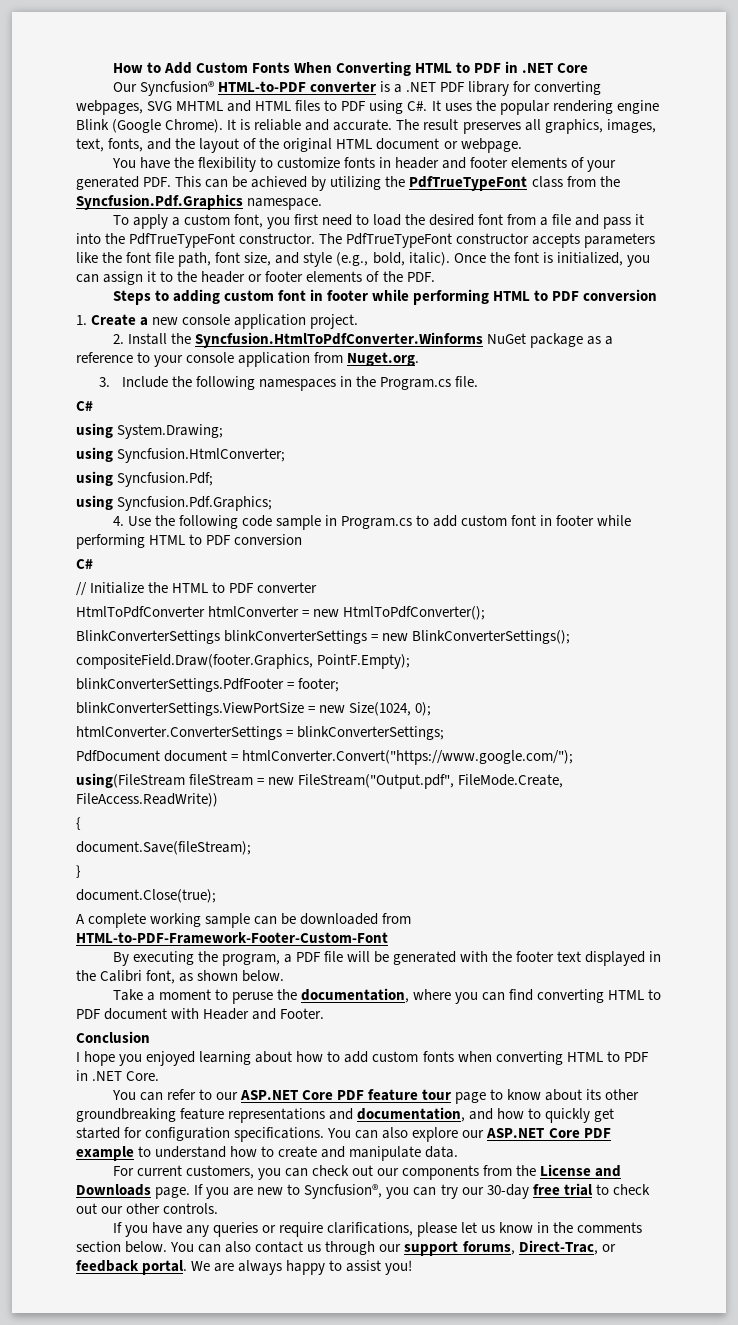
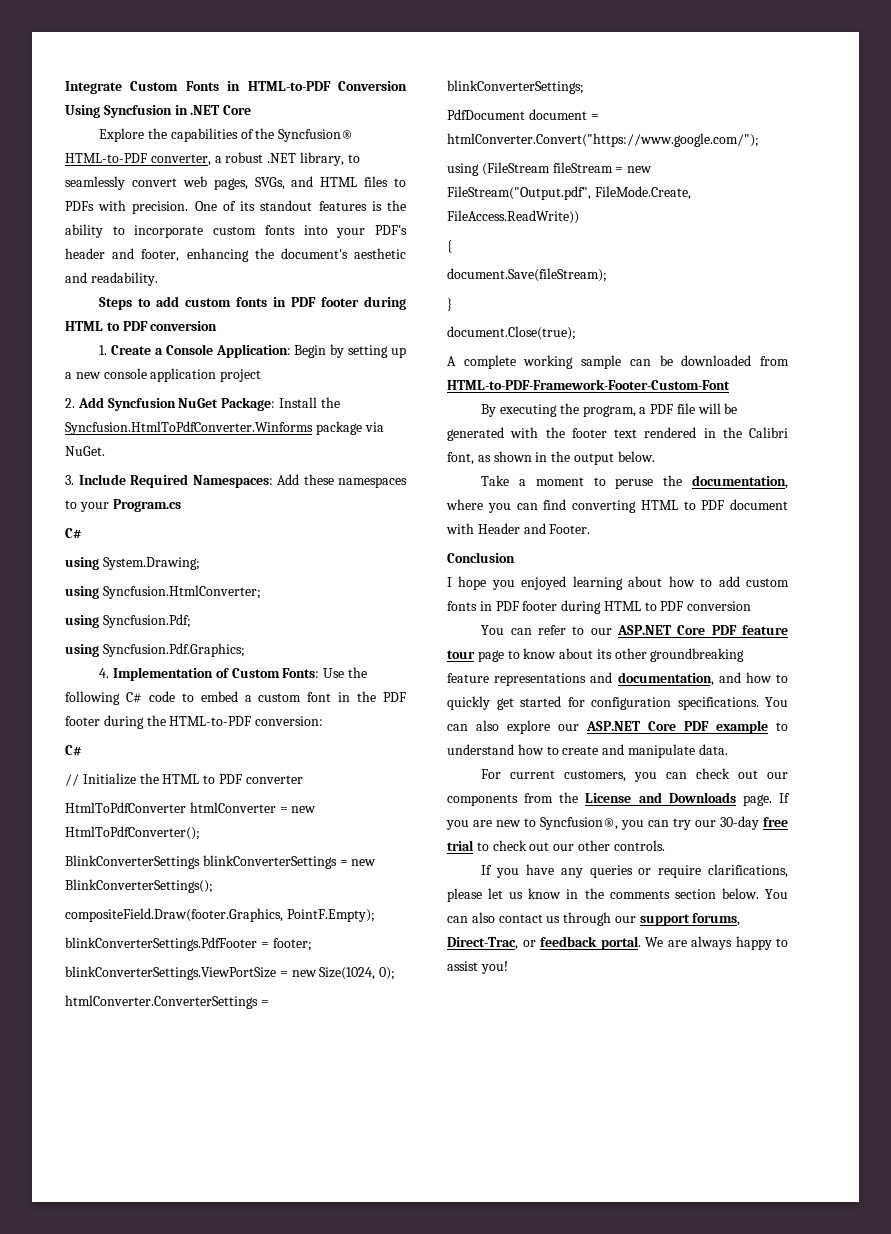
- How to Add Custom Fonts When Converting HTML to PDF in .NET Core
- Our Syncfusion® HTML-to-PDF converter is a .NET PDF library for converting webpages, SVG MHTML and HTML files to PDF using C#. It uses the popular rendering engine Blink (Google Chrome). It is reliable and accurate. The result preserves all graphics, images, text, fonts, and the layout of the original HTML document or webpage.
- You have the flexibility to customize fonts in header and footer elements of your generated PDF. This can be achieved by utilizing the PdfTrueTypeFont class from the Syncfusion.Pdf.Graphics namespace.
- To apply a custom font, you first need to load the desired font from a file and pass it into the PdfTrueTypeFont constructor. The PdfTrueTypeFont constructor accepts parameters like the font file path, font size, and style (e.g., bold, italic). Once the font is initialized, you can assign it to the header or footer elements of the PDF.
- Steps to adding custom font in footer while performing HTML to PDF conversion
+ Integrate Custom Fonts in HTML-to-PDF Conversion Using Syncfusion in .NET Core
+ Explore the capabilities of the Syncfusion® HTML-to-PDF converter, a robust .NET library, to seamlessly convert web pages, SVGs, and HTML files to PDFs with precision. One of its standout features is the ability to incorporate custom fonts into your PDF's header and footer, enhancing the document's aesthetic and readability.
+ Steps to add custom fonts in PDF footer during HTML to PDF conversion
- 1. Create a new console application project.
+ 1. Create a Console Application: Begin by setting up a new console application project
- 2. Install the Syncfusion.HtmlToPdfConverter.Winforms NuGet package as a reference to your console application from Nuget.org.
- 3. Include the following namespaces in the Program.cs file.
+ 2. Add Syncfusion NuGet Package: Install the Syncfusion.HtmlToPdfConverter.Winforms package via NuGet.
+ 3. Include Required Namespaces: Add these namespaces to your Program.cs
- 4. Use the following code sample in Program.cs to add custom font in footer while performing HTML to PDF conversion
+ 4. Implementation of Custom Fonts: Use the following C# code to embed a custom font in the PDF footer during the HTML-to-PDF conversion:
- using(FileStream fileStream = new FileStream("Output.pdf", FileMode.Create, FileAccess.ReadWrite))
+ using (FileStream fileStream = new FileStream("Output.pdf", FileMode.Create, FileAccess.ReadWrite))
- By executing the program, a PDF file will be generated with the footer text displayed in the Calibri font, as shown below.
+ By executing the program, a PDF file will be generated with the footer text rendered in the Calibri font, as shown in the output below.
- I hope you enjoyed learning about how to add custom fonts when converting HTML to PDF in .NET Core.
+ I hope you enjoyed learning about how to add custom fonts in PDF footer during HTML to PDF conversion

